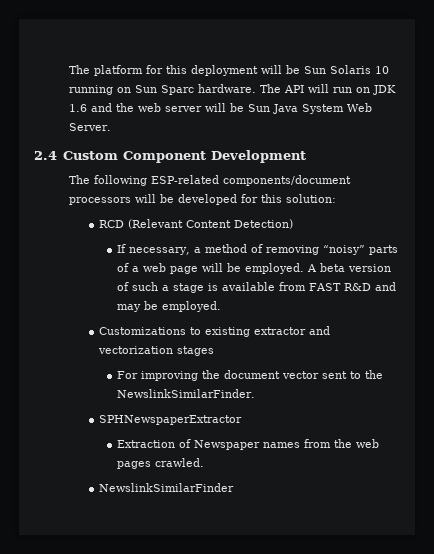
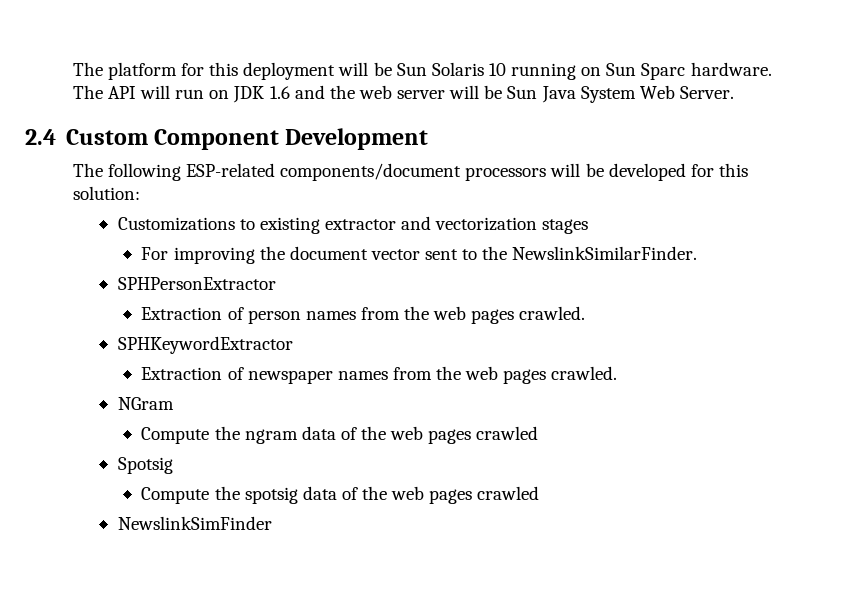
- RCD (Relevant Content Detection)
- If necessary, a method of removing “noisy” parts of a web page will be employed. A beta version of such a stage is available from FAST R&D and may be employed.
- SPHNewspaperExtractor
- Extraction of Newspaper names from the web pages crawled.
- NewslinkSimilarFinder
+ SPHPersonExtractor
+ Extraction of person names from the web pages crawled.
+ SPHKeywordExtractor
+ Extraction of newspaper names from the web pages crawled.
+ NGram
+ Compute the ngram data of the web pages crawled
+ Spotsig
+ Compute the spotsig data of the web pages crawled
+ NewslinkSimFinder

